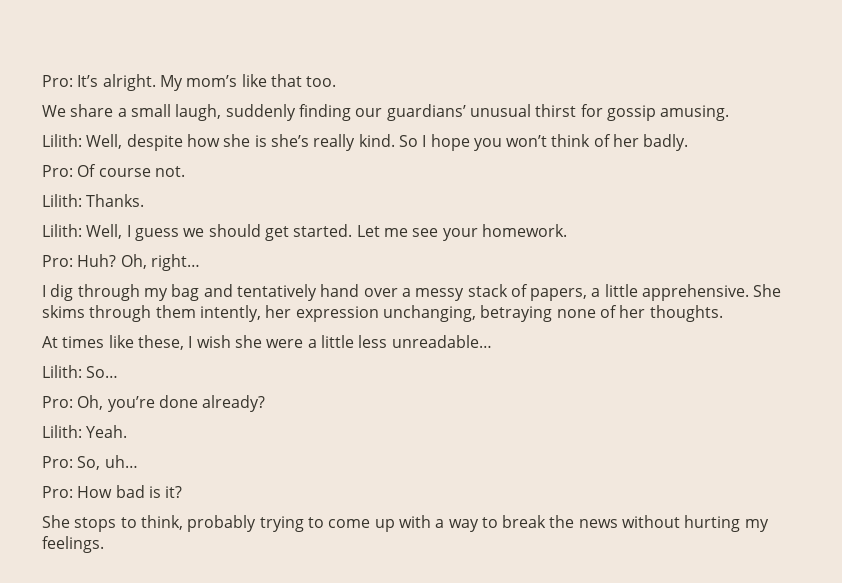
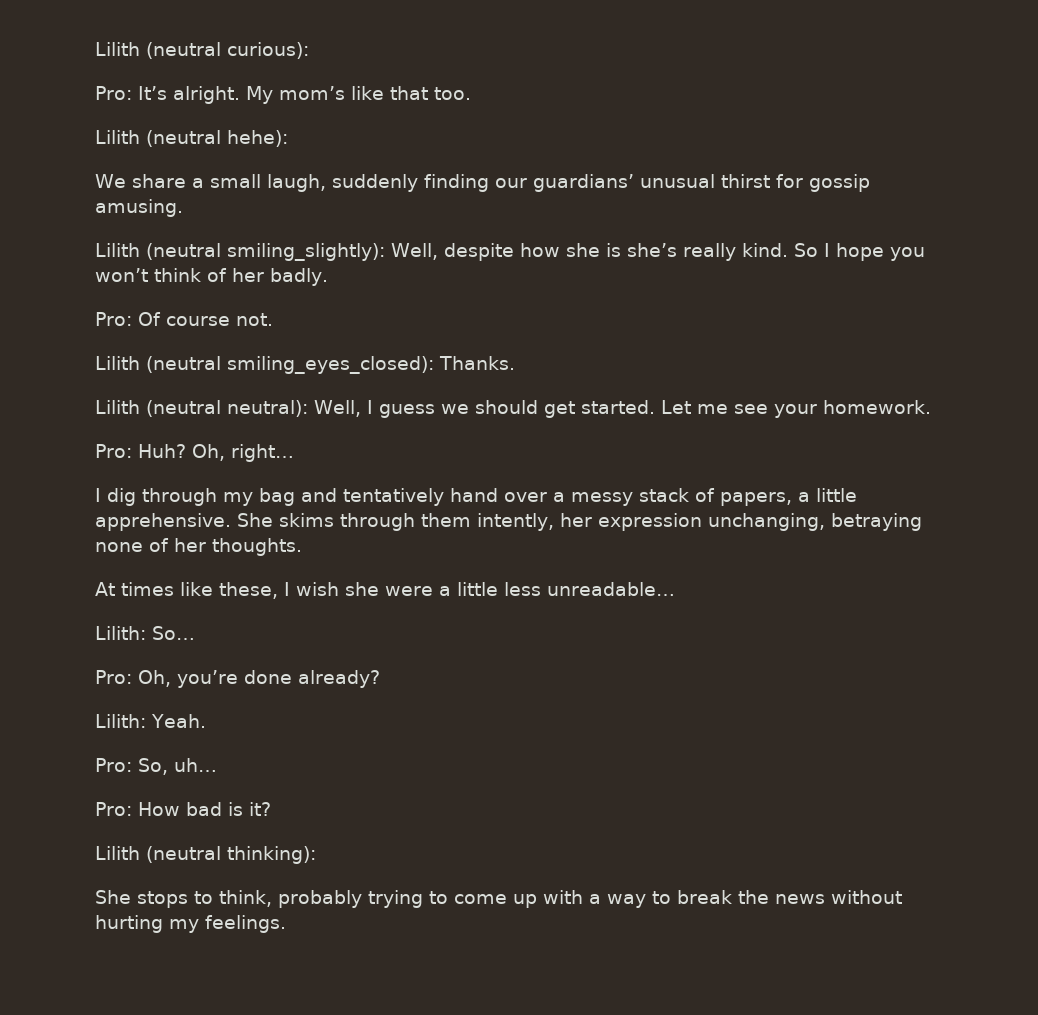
+ Lilith (neutral curious):
+ Lilith (neutral hehe):
- Lilith: Well, despite how she is she’s really kind.
+ Lilith (neutral smiling_slightly): Well, despite how she is she’s really kind.
- Lilith: Thanks.
- Lilith: Well, I guess we should get started.
+ Lilith (neutral smiling_eyes_closed): Thanks.
+ Lilith (neutral neutral): Well, I guess we should get started.
+ Lilith (neutral thinking):

